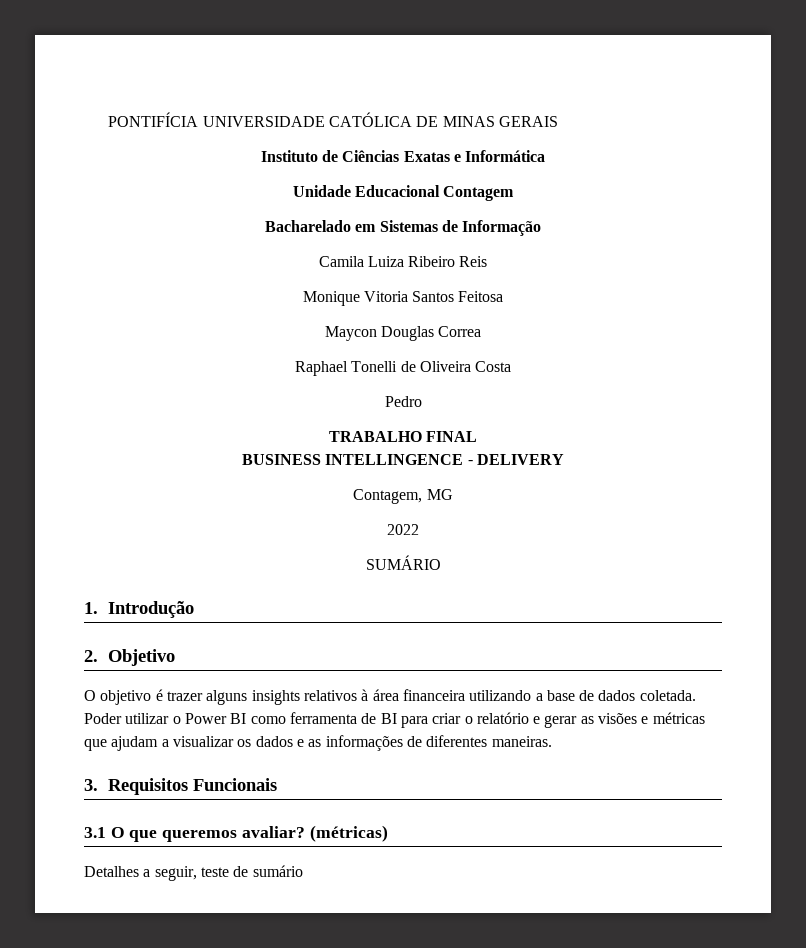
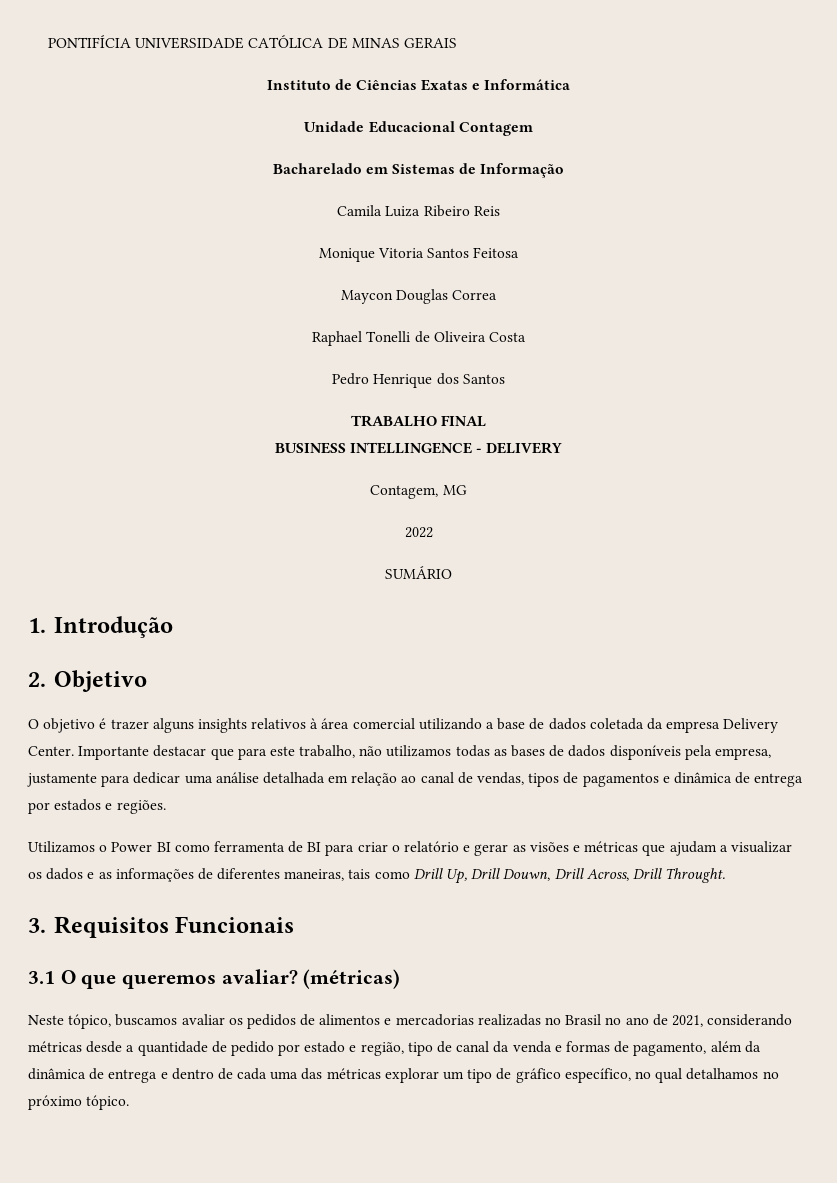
- Pedro
+ Pedro Henrique dos Santos
- O objetivo é trazer alguns insights relativos à área financeira utilizando a base de dados coletada. Poder utilizar o Power BI como ferramenta de BI para criar o relatório e gerar as visões e métricas que ajudam a visualizar os dados e as informações de diferentes maneiras.
+ O objetivo é trazer alguns insights relativos à área comercial utilizando a base de dados coletada da empresa Delivery Center. Importante destacar que para este trabalho, não utilizamos todas as bases de dados disponíveis pela empresa, justamente para dedicar uma análise detalhada em relação ao canal de vendas, tipos de pagamentos e dinâmica de entrega por estados e regiões.
+ Utilizamos o Power BI como ferramenta de BI para criar o relatório e gerar as visões e métricas que ajudam a visualizar os dados e as informações de diferentes maneiras, tais como Drill Up, Drill Douwn, Drill Across, Drill Throught.
- Detalhes a seguir, teste de sumário
+ Neste tópico, buscamos avaliar os pedidos de alimentos e mercadorias realizadas no Brasil no ano de 2021, considerando métricas desde a quantidade de pedido por estado e região, tipo de canal da venda e formas de pagamento, além da dinâmica de entrega e dentro de cada uma das métricas explorar um tipo de gráfico específico, no qual detalhamos no próximo tópico.

